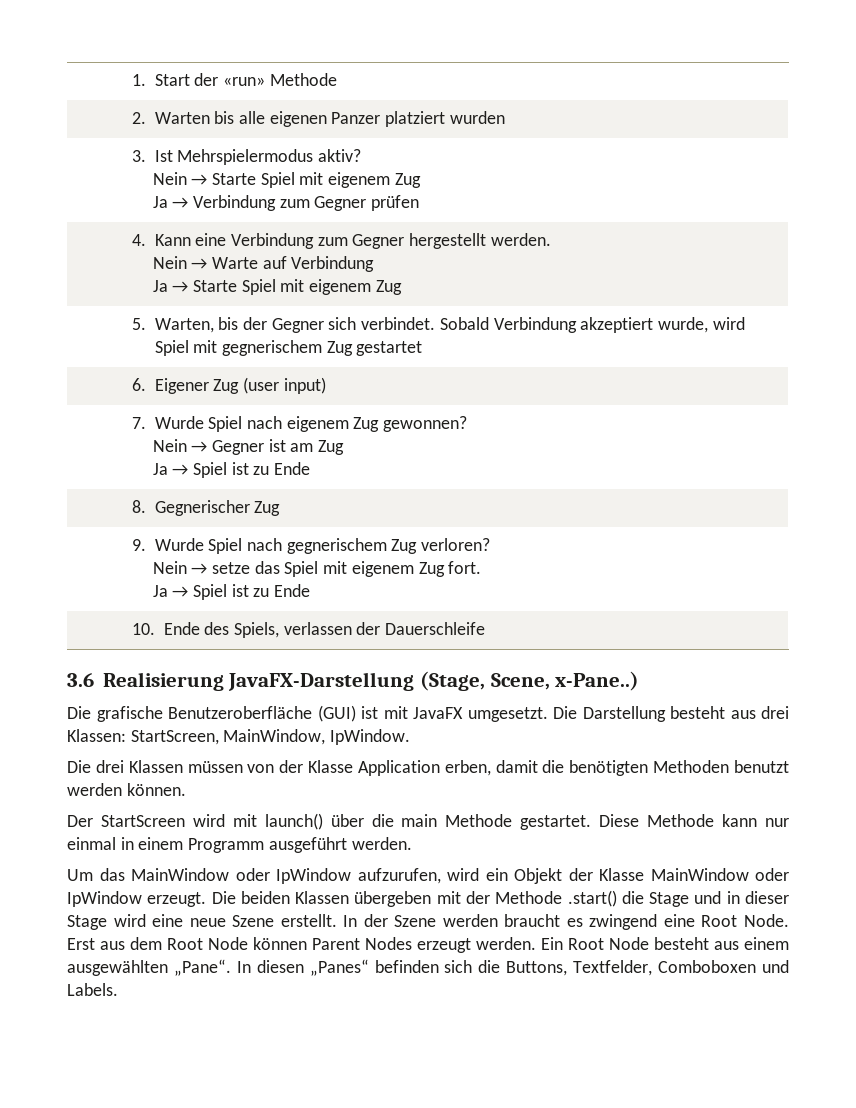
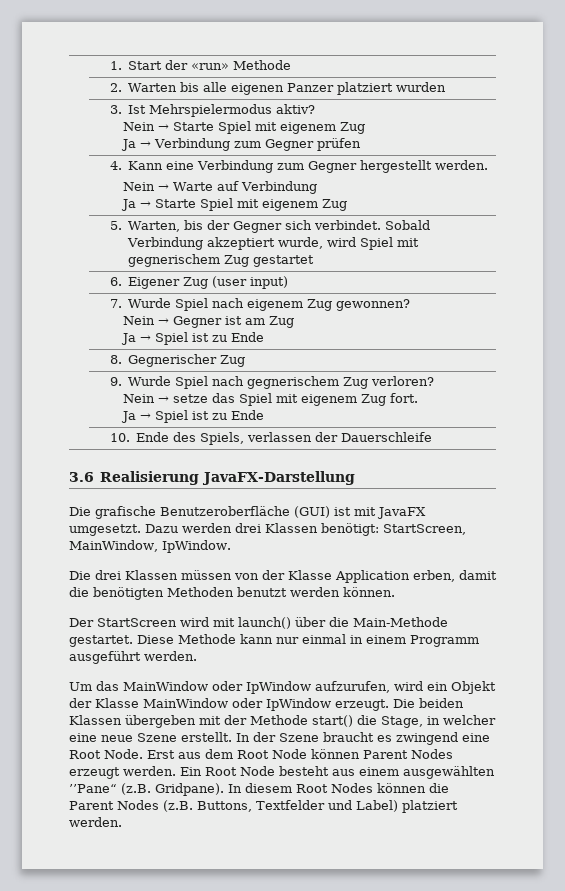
- 3.6 Realisierung JavaFX-Darstellung (Stage, Scene, x-Pane..)
+ 3.6 Realisierung JavaFX-Darstellung
- Die Darstellung besteht aus drei Klassen: StartScreen, MainWindow, IpWindow.
+ Dazu werden drei Klassen benötigt: StartScreen, MainWindow, IpWindow.
- Der StartScreen wird mit launch() über die main Methode gestartet.
+ Der StartScreen wird mit launch() über die Main-Methode gestartet.
- Die beiden Klassen übergeben mit der Methode .start() die Stage und in dieser Stage wird eine neue Szene erstellt.
+ Die beiden Klassen übergeben mit der Methode start() die Stage, in welcher eine neue Szene erstellt.
- In der Szene werden braucht es zwingend eine Root Node.
+ In der Szene braucht es zwingend eine Root Node.
- Ein Root Node besteht aus einem ausgewählten „Pane“. In diesen „Panes“ befinden sich die Buttons, Textfelder, Comboboxen und Labels.
+ Ein Root Node besteht aus einem ausgewählten ’’Pane“ (z.B. Gridpane). In diesem Root Nodes können die Parent Nodes (z.B. Buttons, Textfelder und Label) platziert werden.

